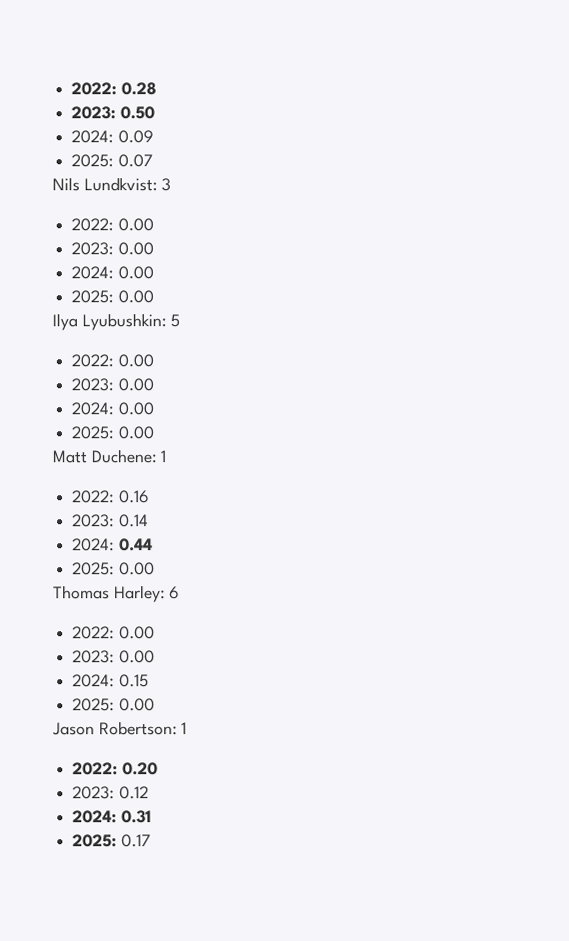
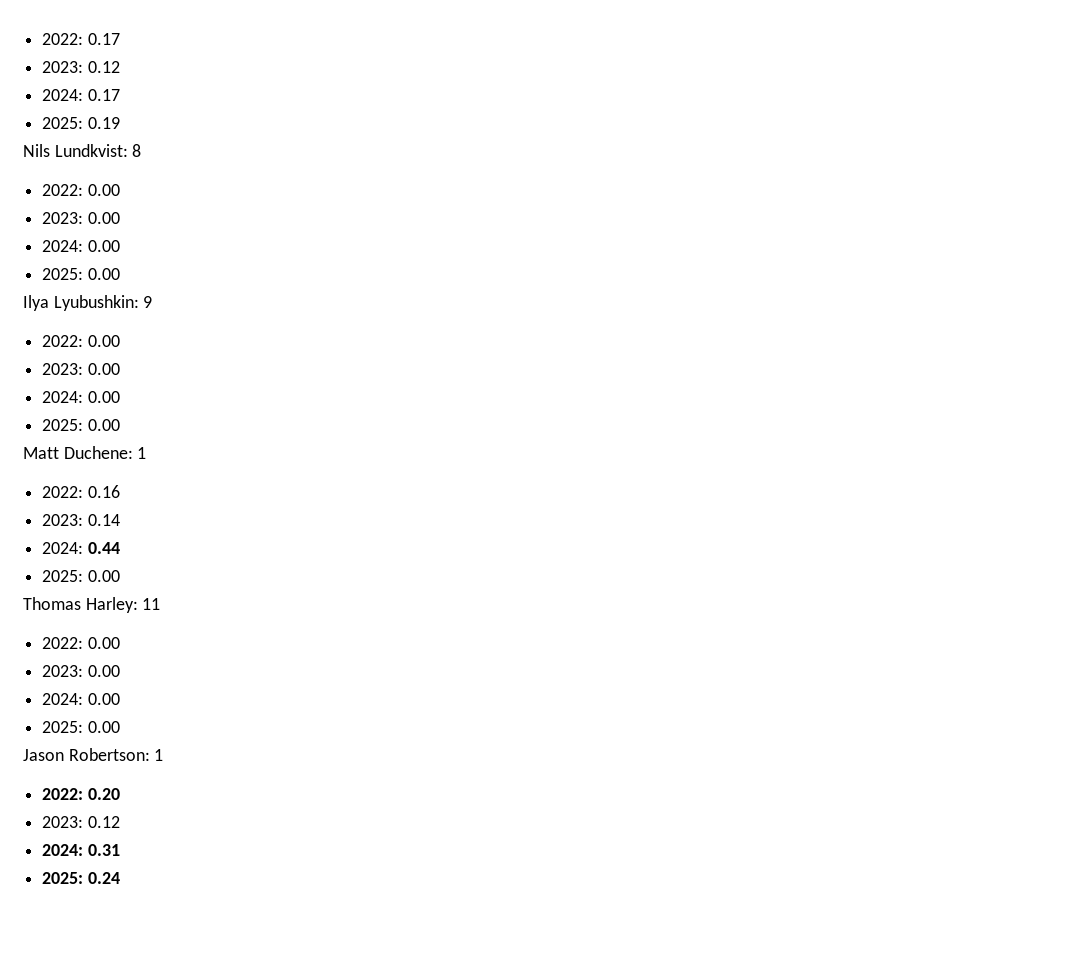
- 2022: 0.28
- 2023: 0.50
- 2024: 0.09
- 2025: 0.07
+ 2022: 0.17
+ 2023: 0.12
+ 2024: 0.17
+ 2025: 0.19
- Nils Lundkvist: 3
+ Nils Lundkvist: 8
- Ilya Lyubushkin: 5
+ Ilya Lyubushkin: 9
- Thomas Harley: 6
+ Thomas Harley: 11
  2022: 0.00
  2023: 0.00
- 2024: 0.15
+ 2024: 0.00
- 2025: 0.17
+ 2025: 0.24

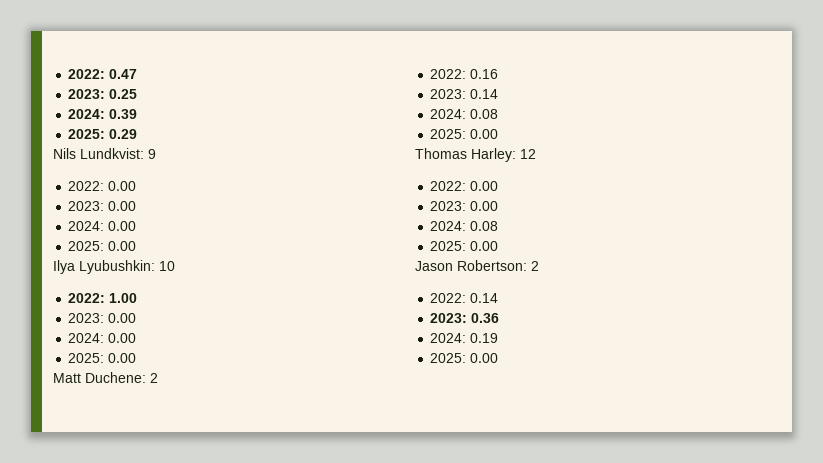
- 2022: 0.17
- 2023: 0.12
- 2024: 0.17
- 2025: 0.19
+ 2022: 0.47
+ 2023: 0.25
+ 2024: 0.39
+ 2025: 0.29
- Nils Lundkvist: 8
+ Nils Lundkvist: 9
- Ilya Lyubushkin: 9
- 2022: 0.00
+ Ilya Lyubushkin: 10
+ 2022: 1.00
- Matt Duchene: 1
+ Matt Duchene: 2
  2023: 0.14
- 2024: 0.44
+ 2024: 0.08
- Thomas Harley: 11
+ Thomas Harley: 12
  2022: 0.00
  2023: 0.00
- 2024: 0.00
+ 2024: 0.08
- Jason Robertson: 1
- 2022: 0.20
- 2023: 0.12
- 2024: 0.31
- 2025: 0.24
+ Jason Robertson: 2
+ 2022: 0.14
+ 2023: 0.36
+ 2024: 0.19
+ 2025: 0.00

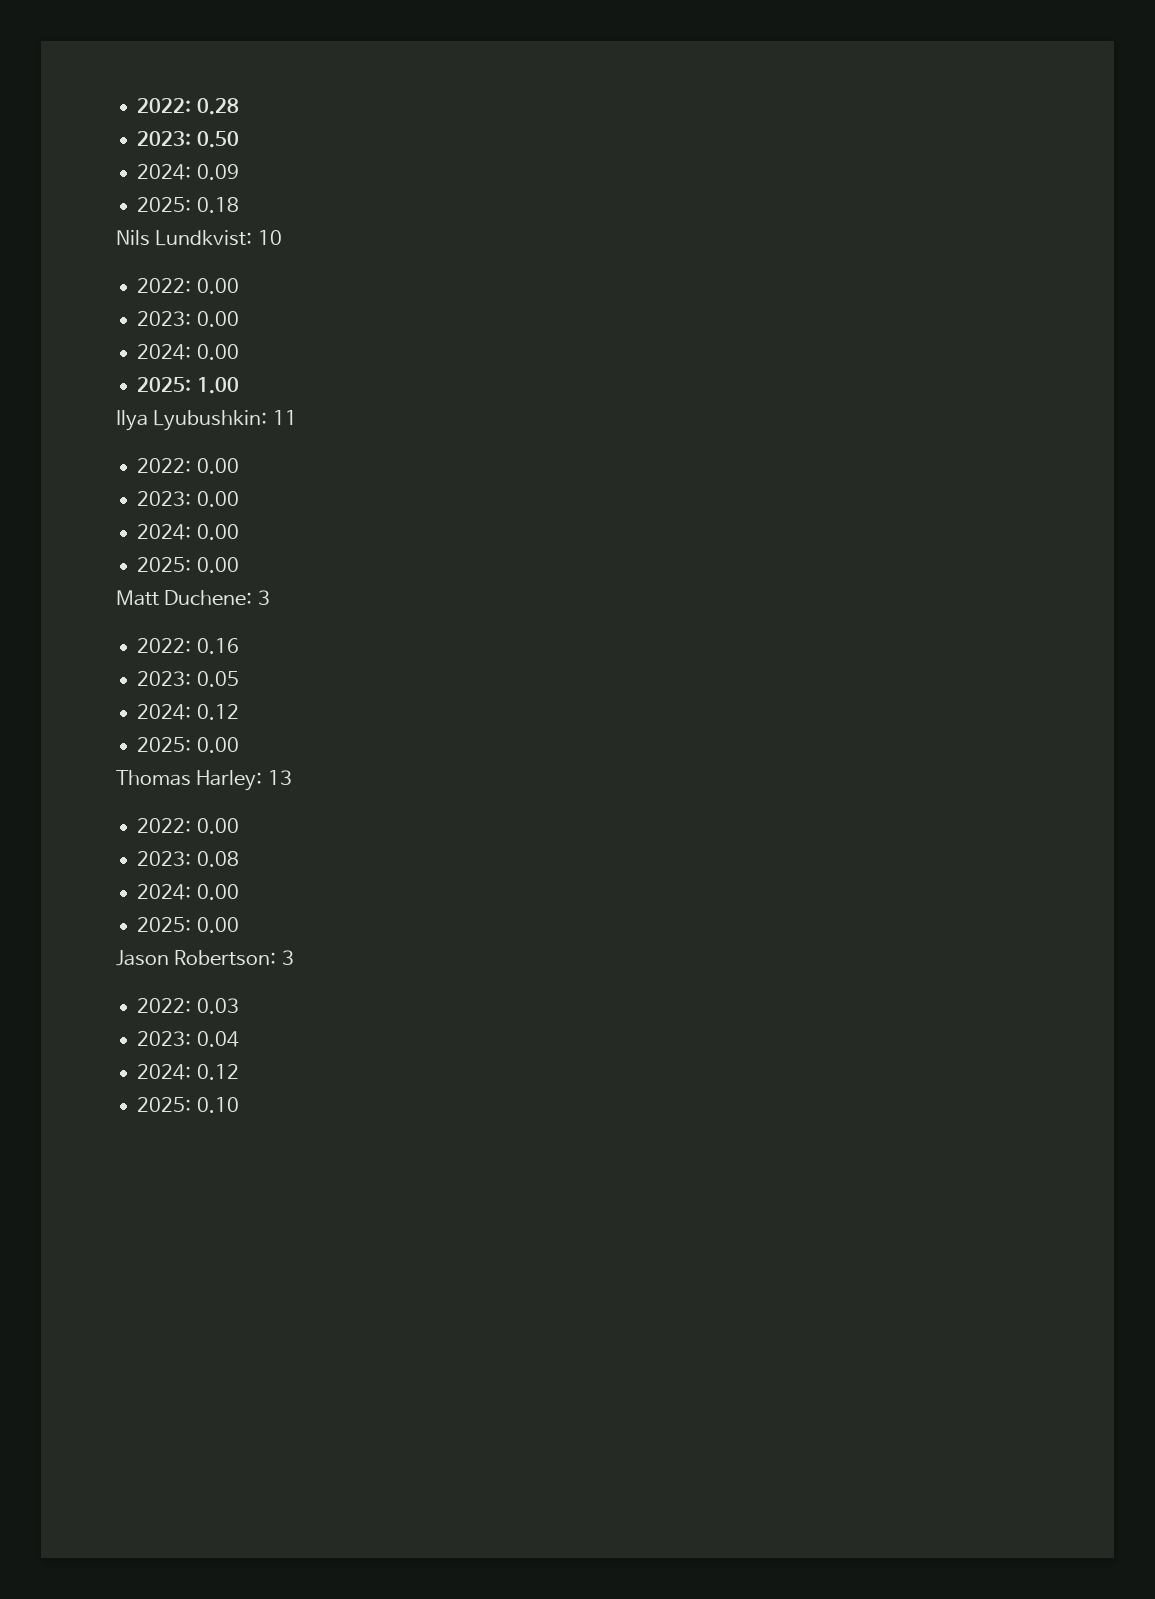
- 2022: 0.47
- 2023: 0.25
- 2024: 0.39
- 2025: 0.29
+ 2022: 0.28
+ 2023: 0.50
+ 2024: 0.09
+ 2025: 0.18
- Nils Lundkvist: 9
+ Nils Lundkvist: 10
+ 2022: 0.00
+ 2023: 0.00
+ 2024: 0.00
+ 2025: 1.00
+ Ilya Lyubushkin: 11
- Ilya Lyubushkin: 10
- 2022: 1.00
- 2023: 0.00
+ Matt Duchene: 3
+ 2022: 0.16
+ 2023: 0.05
+ 2024: 0.12
+ 2025: 0.00
+ Thomas Harley: 13
+ 2022: 0.00
+ 2023: 0.08
  2024: 0.00
  2025: 0.00
- Matt Duchene: 2
- 2022: 0.16
- 2023: 0.14
- 2024: 0.08
- 2025: 0.00
- Thomas Harley: 12
- 2022: 0.00
- 2023: 0.00
- 2024: 0.08
- 2025: 0.00
- Jason Robertson: 2
- 2022: 0.14
- 2023: 0.36
- 2024: 0.19
- 2025: 0.00
+ Jason Robertson: 3
+ 2022: 0.03
+ 2023: 0.04
+ 2024: 0.12
+ 2025: 0.10

